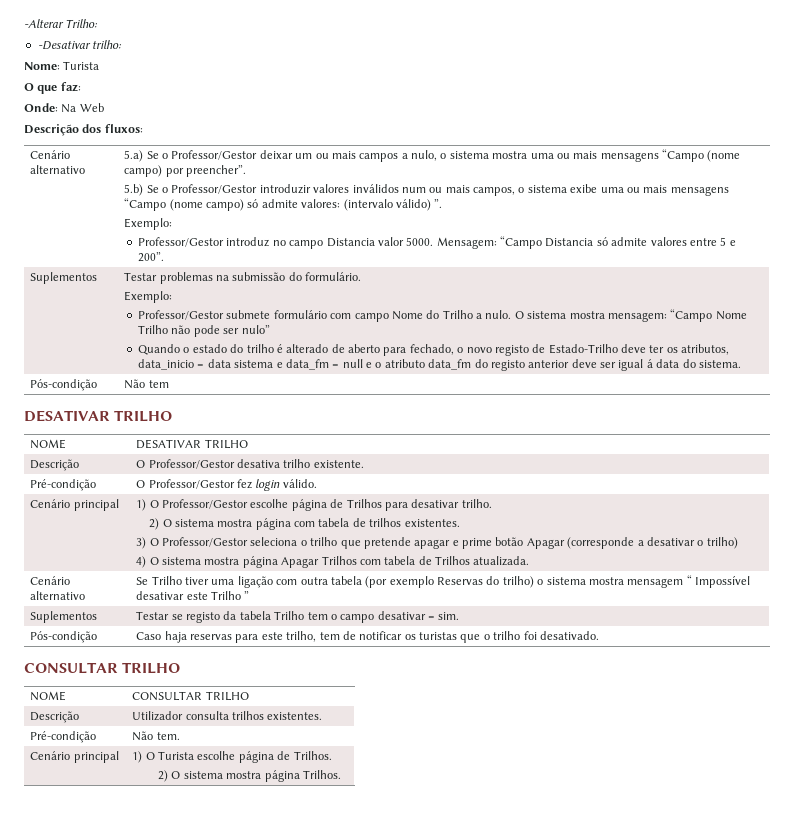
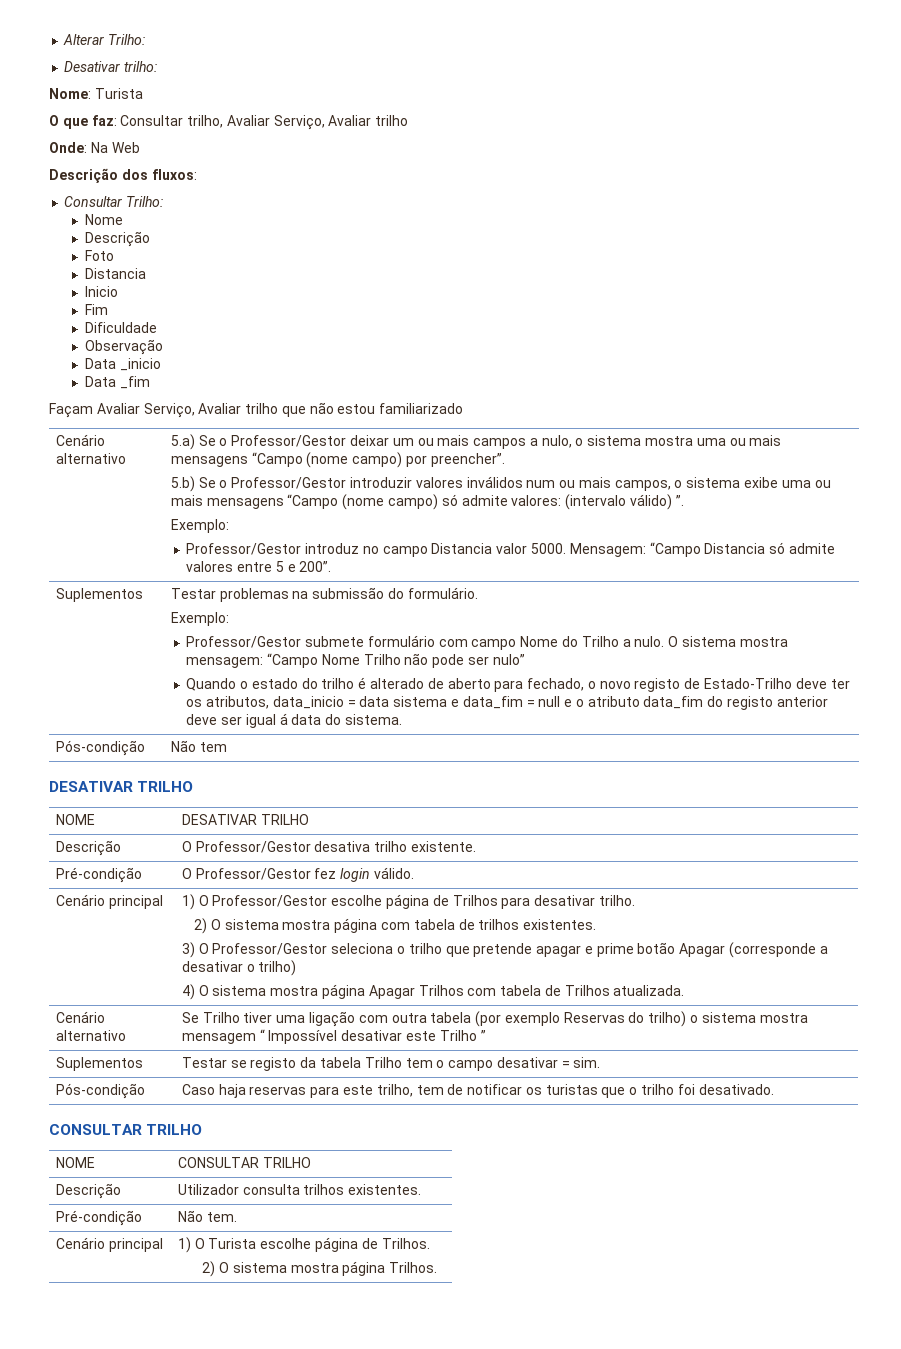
- -Alterar Trilho:
- -Desativar trilho:
+ Alterar Trilho:
+ Desativar trilho:
- O que faz:
+ O que faz: Consultar trilho, Avaliar Serviço, Avaliar trilho
+ Consultar Trilho:
+ Nome
+ Descrição
+ Foto
+ Distancia
+ Inicio
+ Fim
+ Dificuldade
+ Observação
+ Data _inicio
+ Data _fim
+ Façam Avaliar Serviço, Avaliar trilho que não estou familiarizado
- Quando o estado do trilho é alterado de aberto para fechado, o novo registo de Estado-Trilho deve ter os atributos, data_inicio = data sistema e data_fm = null e o atributo data_fm do registo anterior deve ser igual á data do sistema.
+ Quando o estado do trilho é alterado de aberto para fechado, o novo registo de Estado-Trilho deve ter os atributos, data_inicio = data sistema e data_fim = null e o atributo data_fim do registo anterior deve ser igual á data do sistema.

